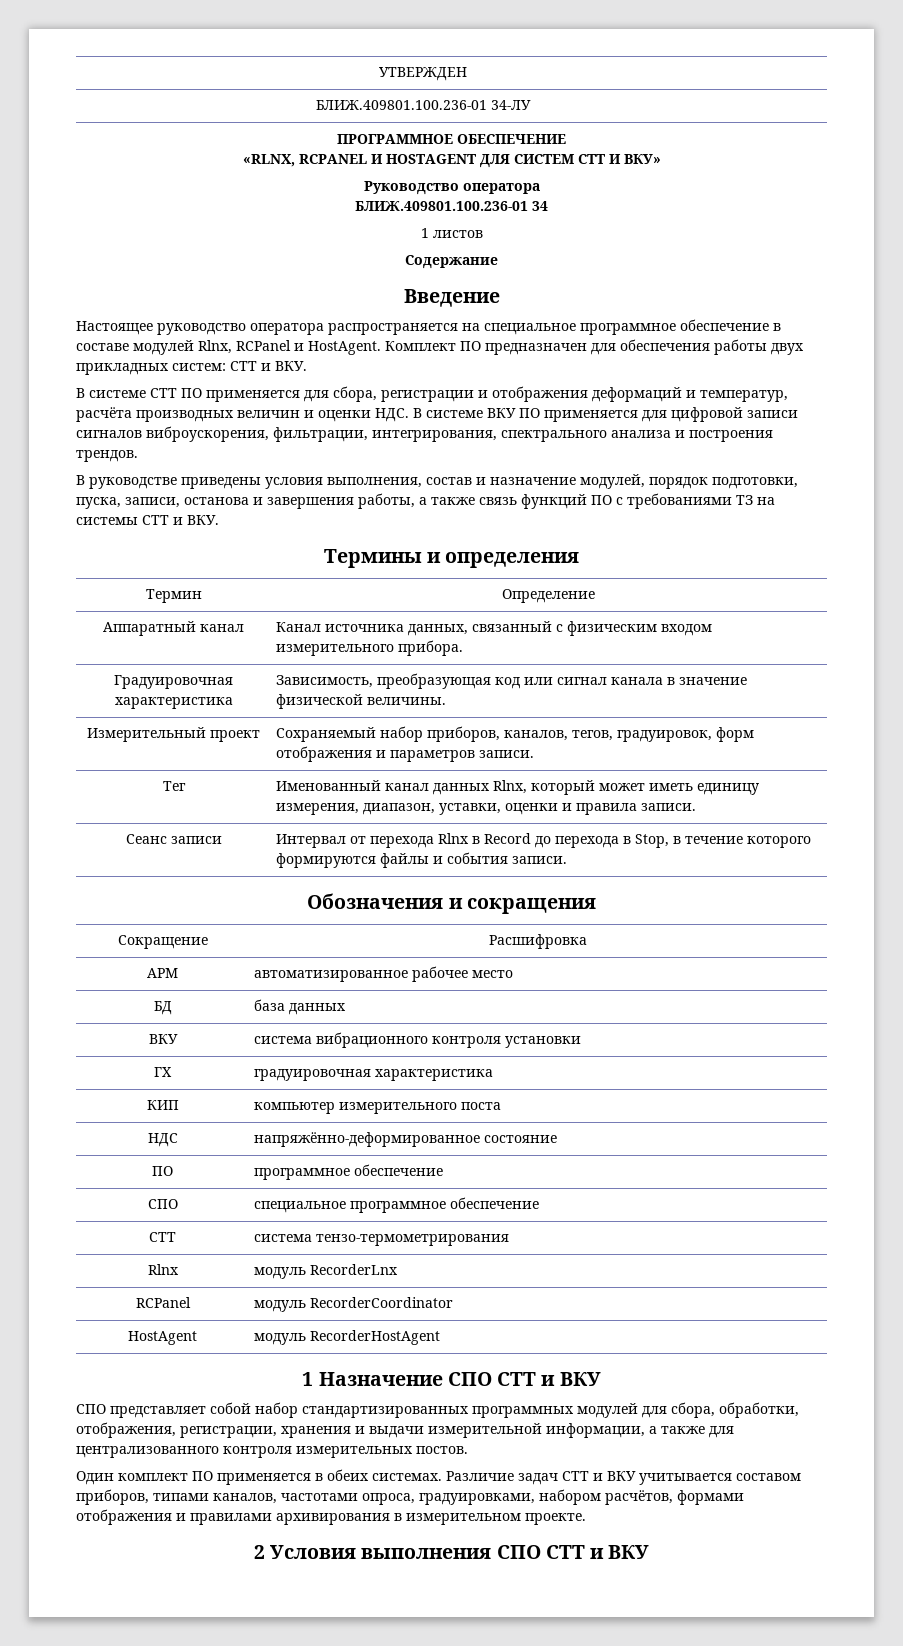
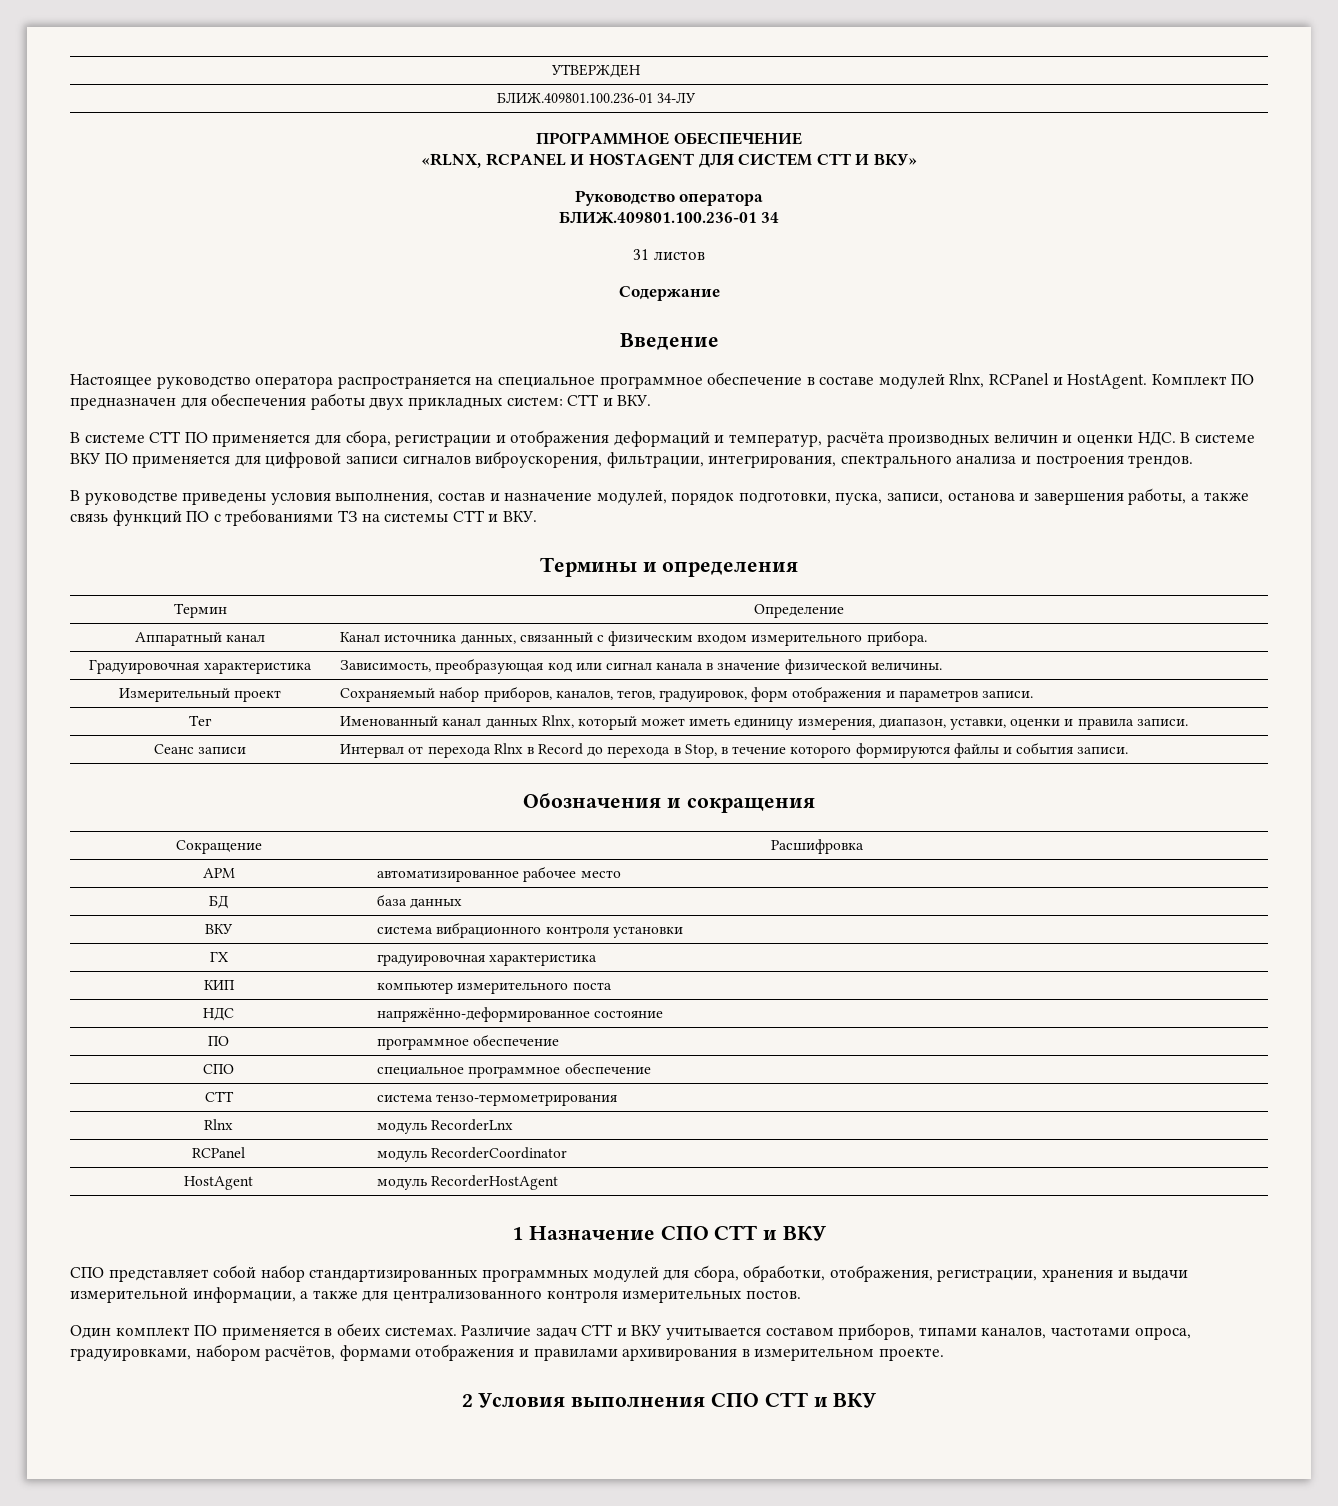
- 1 листов
+ 31 листов

